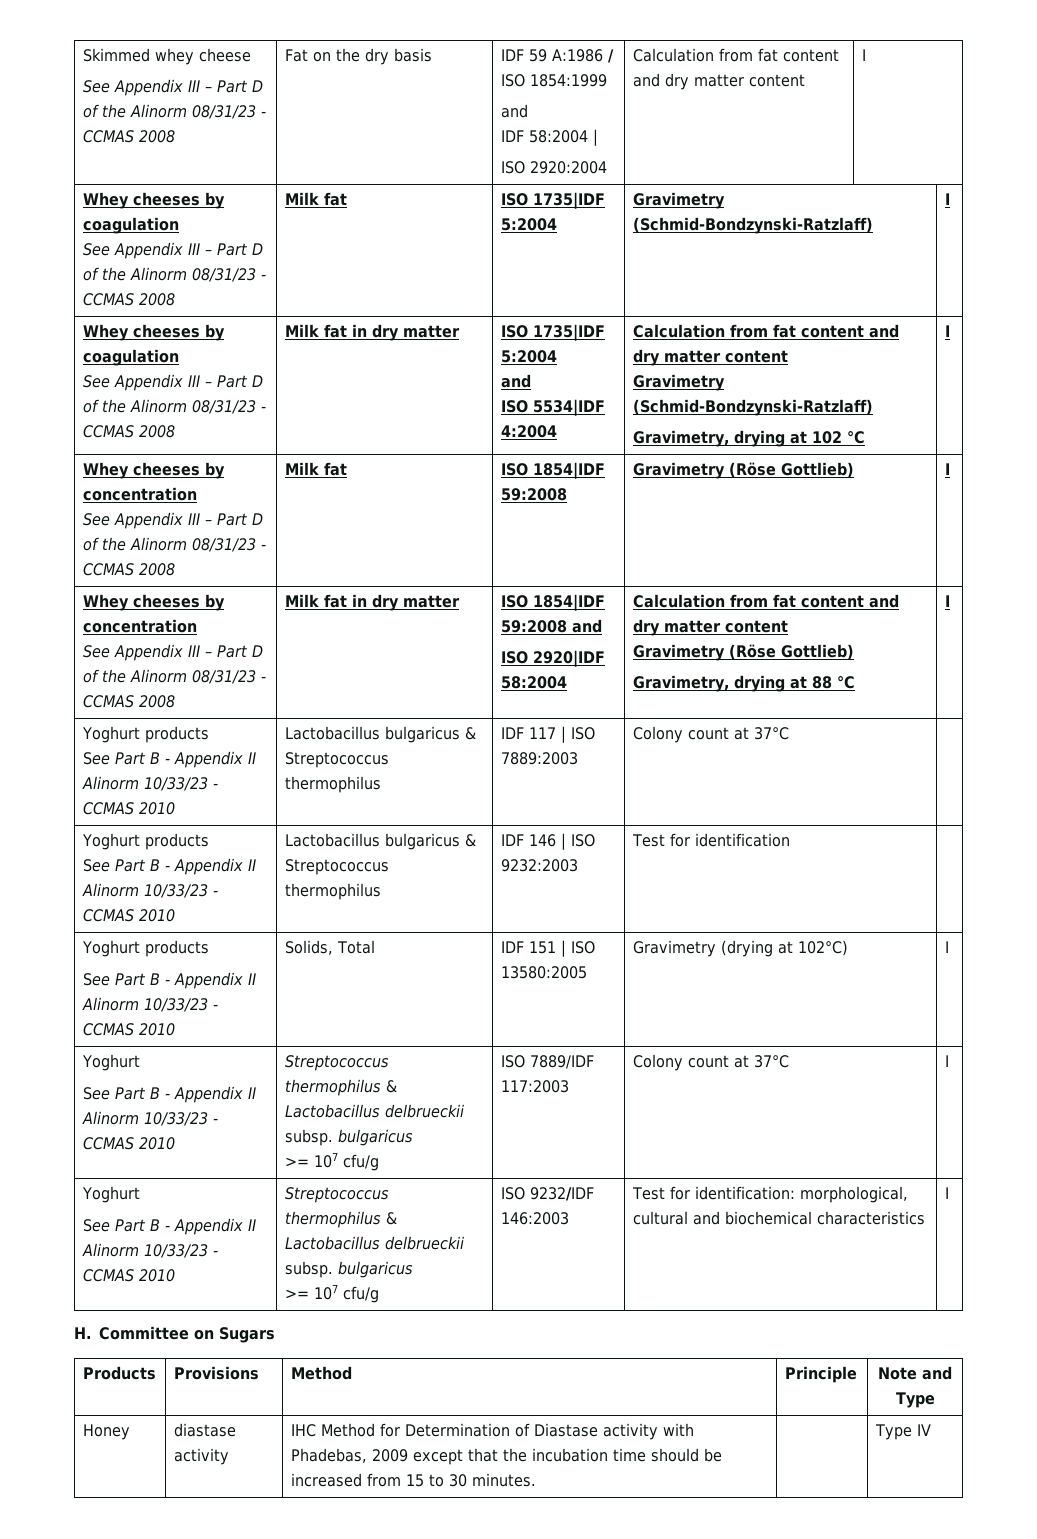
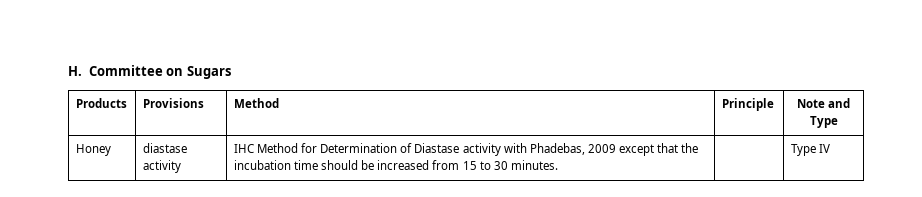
- Skimmed whey cheese
- See Appendix III – Part D of the Alinorm 08/31/23 - CCMAS 2008 | Fat on the dry basis | IDF 59 A:1986 / ISO 1854:1999
- and
- IDF 58:2004 |
- ISO 2920:2004 | Calculation from fat content and dry matter content | I
- Whey cheeses by coagulation
- See Appendix III – Part D of the Alinorm 08/31/23 - CCMAS 2008 | Milk fat | ISO 1735|IDF 5:2004 | Gravimetry (Schmid-Bondzynski-Ratzlaff) | I
- Whey cheeses by coagulation
- See Appendix III – Part D of the Alinorm 08/31/23 - CCMAS 2008 | Milk fat in dry matter | ISO 1735|IDF 5:2004
- and
- ISO 5534|IDF 4:2004 | Calculation from fat content and dry matter content
- Gravimetry (Schmid-Bondzynski-Ratzlaff)
- Gravimetry, drying at 102 °C | I
- Whey cheeses by concentration
- See Appendix III – Part D of the Alinorm 08/31/23 - CCMAS 2008 | Milk fat | ISO 1854|IDF 59:2008 | Gravimetry (Röse Gottlieb) | I
- Whey cheeses by concentration
- See Appendix III – Part D of the Alinorm 08/31/23 - CCMAS 2008 | Milk fat in dry matter | ISO 1854|IDF 59:2008 and
- ISO 2920|IDF 58:2004 | Calculation from fat content and dry matter content
- Gravimetry (Röse Gottlieb)
- Gravimetry, drying at 88 °C | I
- Yoghurt products
- See Part B - Appendix II Alinorm 10/33/23 - CCMAS 2010 | Lactobacillus bulgaricus & Streptococcus thermophilus | IDF 117 | ISO 7889:2003 | Colony count at 37°C |
- Yoghurt products
- See Part B - Appendix II Alinorm 10/33/23 - CCMAS 2010 | Lactobacillus bulgaricus & Streptococcus thermophilus | IDF 146 | ISO 9232:2003 | Test for identification |
- Yoghurt products
- See Part B - Appendix II Alinorm 10/33/23 - CCMAS 2010 | Solids, Total | IDF 151 | ISO 13580:2005 | Gravimetry (drying at 102°C) | I
- Yoghurt
- See Part B - Appendix II Alinorm 10/33/23 - CCMAS 2010 | Streptococcus thermophilus & Lactobacillus delbrueckii subsp. bulgaricus
- >= 107 cfu/g | ISO 7889/IDF 117:2003 | Colony count at 37°C | I
- Yoghurt
- See Part B - Appendix II Alinorm 10/33/23 - CCMAS 2010 | Streptococcus thermophilus & Lactobacillus delbrueckii subsp. bulgaricus
- >= 107 cfu/g | ISO 9232/IDF 146:2003 | Test for identification: morphological, cultural and biochemical characteristics | I

